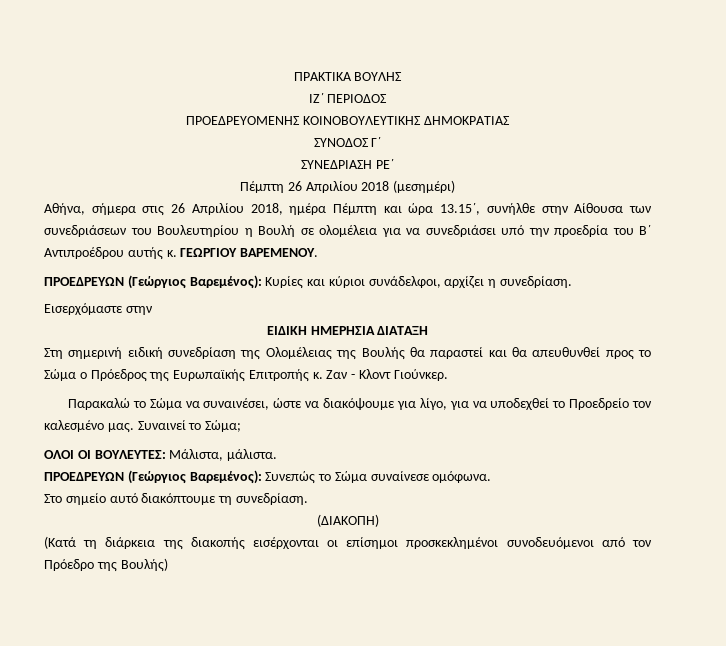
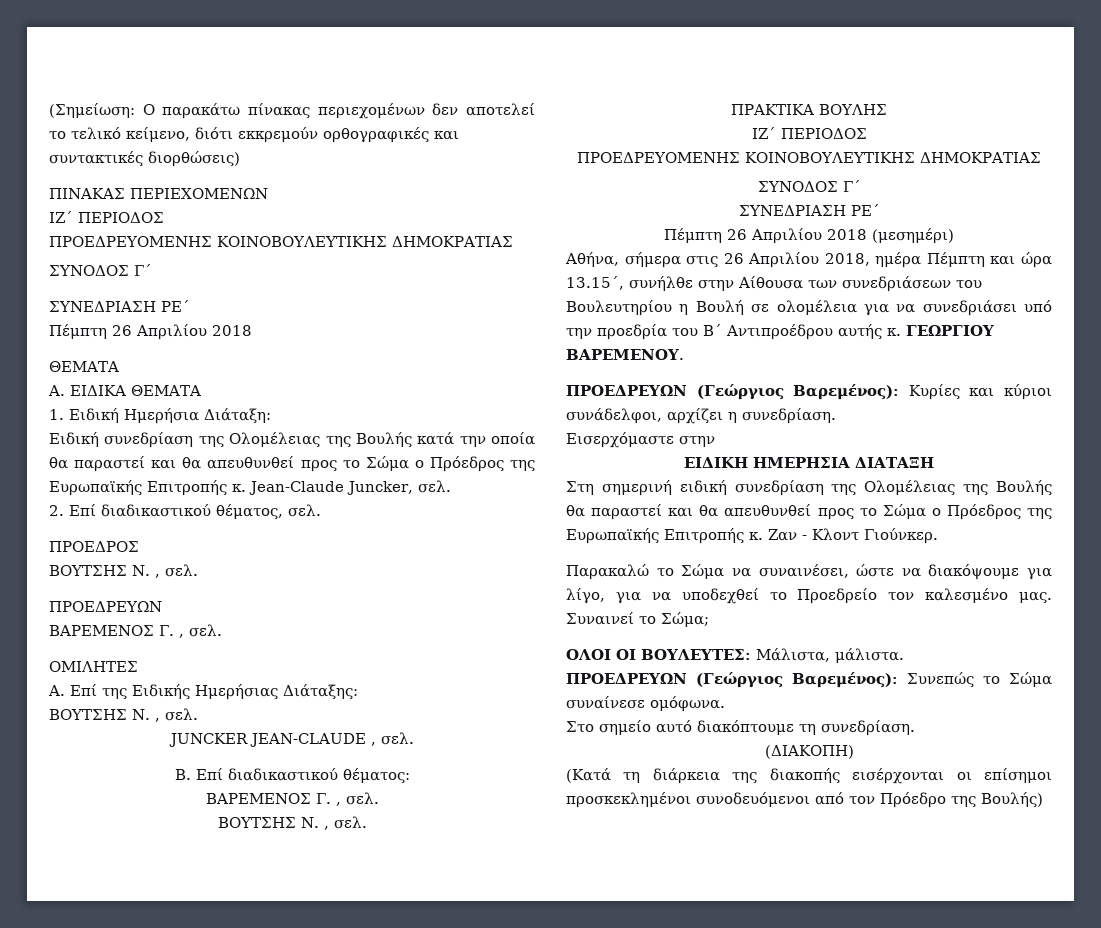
+ (Σημείωση: Ο παρακάτω πίνακας περιεχομένων δεν αποτελεί το τελικό κείμενο, διότι εκκρεμούν ορθογραφικές και συντακτικές διορθώσεις)
+ ΠΙΝΑΚΑΣ ΠΕΡΙΕΧΟΜΕΝΩΝ
+ ΙΖ΄ ΠΕΡΙΟΔΟΣ
+ ΠΡΟΕΔΡΕΥΟΜΕΝΗΣ ΚΟΙΝΟΒΟΥΛΕΥΤΙΚΗΣ ΔΗΜΟΚΡΑΤΙΑΣ
+ ΣΥΝΟΔΟΣ Γ΄
+ ΣΥΝΕΔΡΙΑΣΗ ΡΕ΄
+ Πέμπτη 26 Απριλίου 2018
+ ΘΕΜΑΤΑ
+ Α. ΕΙΔΙΚΑ ΘΕΜΑΤΑ
+ 1. Ειδική Ημερήσια Διάταξη:
+ Ειδική συνεδρίαση της Ολομέλειας της Βουλής κατά την οποία θα παραστεί και θα απευθυνθεί προς το Σώμα ο Πρόεδρος της Ευρωπαϊκής Επιτροπής κ. Jean-Claude Juncker, σελ.
+ 2. Επί διαδικαστικού θέματος, σελ.
+ ΠΡΟΕΔΡΟΣ
+ ΒΟΥΤΣΗΣ Ν. , σελ.
+ ΠΡΟΕΔΡΕΥΩΝ
+ ΒΑΡΕΜΕΝΟΣ Γ. , σελ.
+ ΟΜΙΛΗΤΕΣ
+ Α. Επί της Ειδικής Ημερήσιας Διάταξης:
+ ΒΟΥΤΣΗΣ Ν. , σελ.
+ JUNCKER JEAN-CLAUDE , σελ.
+ Β. Επί διαδικαστικού θέματος:
+ ΒΑΡΕΜΕΝΟΣ Γ. , σελ.
+ ΒΟΥΤΣΗΣ Ν. , σελ.

